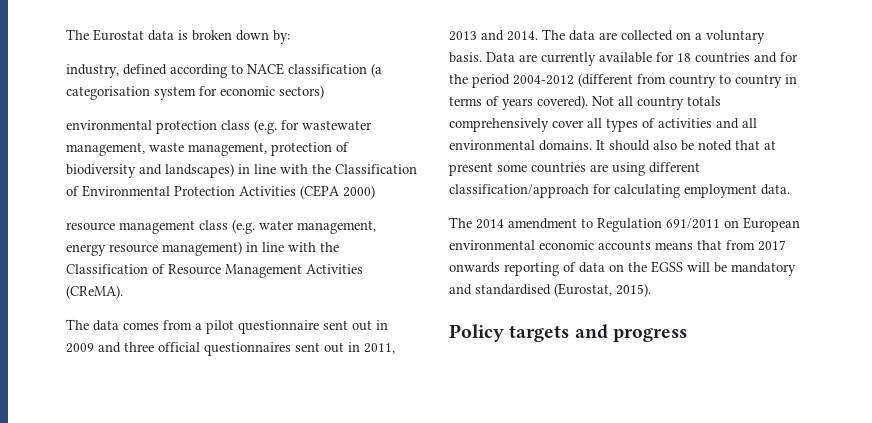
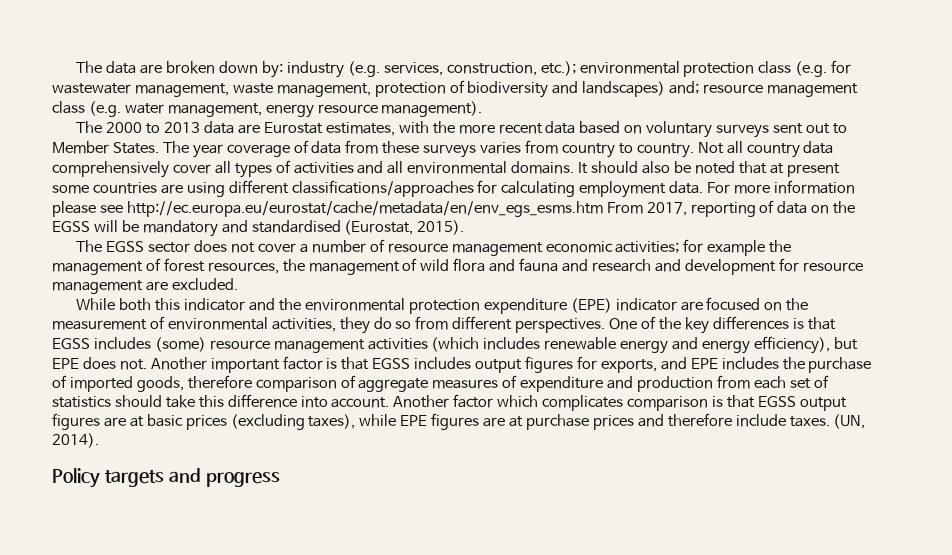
- The Eurostat data is broken down by:
- industry, defined according to NACE classification (a categorisation system for economic sectors)
- environmental protection class (e.g. for wastewater management, waste management, protection of biodiversity and landscapes) in line with the Classification of Environmental Protection Activities (CEPA 2000)
- resource management class (e.g. water management, energy resource management) in line with the Classification of Resource Management Activities (CReMA).
- The data comes from a pilot questionnaire sent out in 2009 and three official questionnaires sent out in 2011, 2013 and 2014. The data are collected on a voluntary basis. Data are currently available for 18 countries and for the period 2004-2012 (different from country to country in terms of years covered).
+ The data are broken down by: industry (e.g. services, construction, etc.); environmental protection class (e.g. for wastewater management, waste management, protection of biodiversity and landscapes) and; resource management class (e.g. water management, energy resource management).
+ The 2000 to 2013 data are Eurostat estimates, with the more recent data based on voluntary surveys sent out to Member States. The year coverage of data from these surveys varies from country to country.
- Not all country totals comprehensively cover all types of activities and all environmental domains.
+ Not all country data comprehensively cover all types of activities and all environmental domains.
- It should also be noted that at present some countries are using different classification/approach for calculating employment data.
- The 2014 amendment to Regulation 691/2011 on European environmental economic accounts means that from 2017 onwards reporting of data on the EGSS will be mandatory and standardised (Eurostat, 2015).
+ It should also be noted that at present some countries are using different classifications/approaches for calculating employment data. For more information please see http://ec.europa.eu/eurostat/cache/metadata/en/env_egs_esms.htm From 2017, reporting of data on the EGSS will be mandatory and standardised (Eurostat, 2015).
+ The EGSS sector does not cover a number of resource management economic activities; for example the management of forest resources, the management of wild flora and fauna and research and development for resource management are excluded.
+ While both this indicator and the environmental protection expenditure (EPE) indicator are focused on the measurement of environmental activities, they do so from different perspectives. One of the key differences is that EGSS includes (some) resource management activities (which includes renewable energy and energy efficiency), but EPE does not. Another important factor is that EGSS includes output figures for exports, and EPE includes the purchase of imported goods, therefore comparison of aggregate measures of expenditure and production from each set of statistics should take this difference into account. Another factor which complicates comparison is that EGSS output figures are at basic prices (excluding taxes), while EPE figures are at purchase prices and therefore include taxes. (UN, 2014).

